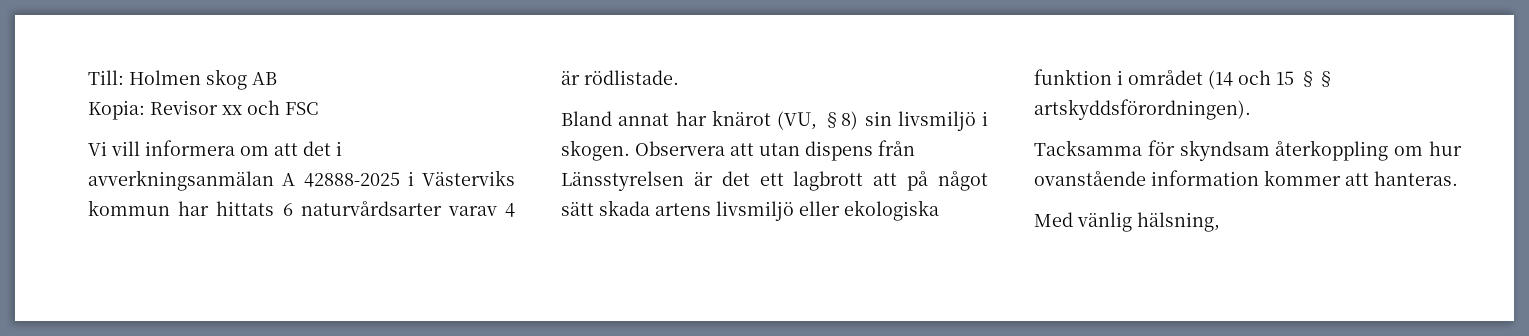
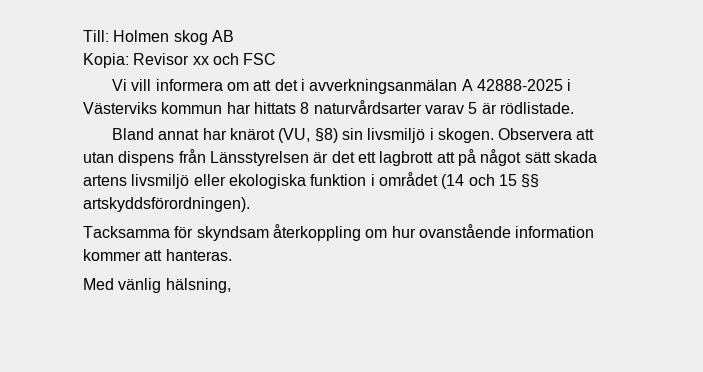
- Vi vill informera om att det i avverkningsanmälan A 42888-2025 i Västerviks kommun har hittats 6 naturvårdsarter varav 4 är rödlistade.
+ Vi vill informera om att det i avverkningsanmälan A 42888-2025 i Västerviks kommun har hittats 8 naturvårdsarter varav 5 är rödlistade.

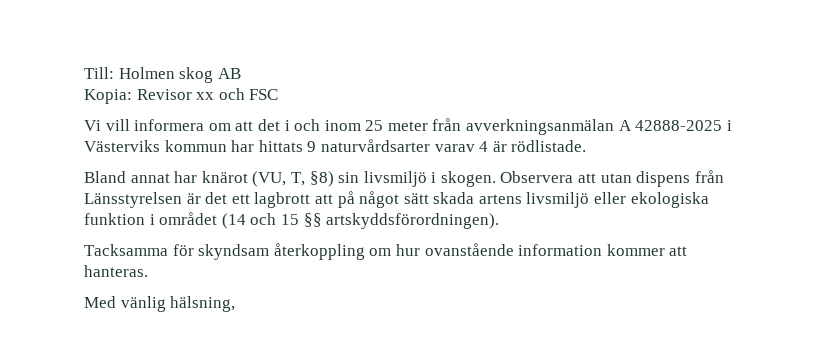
- Vi vill informera om att det i avverkningsanmälan A 42888-2025 i Västerviks kommun har hittats 8 naturvårdsarter varav 5 är rödlistade.
+ Vi vill informera om att det i och inom 25 meter från avverkningsanmälan A 42888-2025 i Västerviks kommun har hittats 9 naturvårdsarter varav 4 är rödlistade.
- Bland annat har knärot (VU, §8) sin livsmiljö i skogen.
+ Bland annat har knärot (VU, T, §8) sin livsmiljö i skogen.

